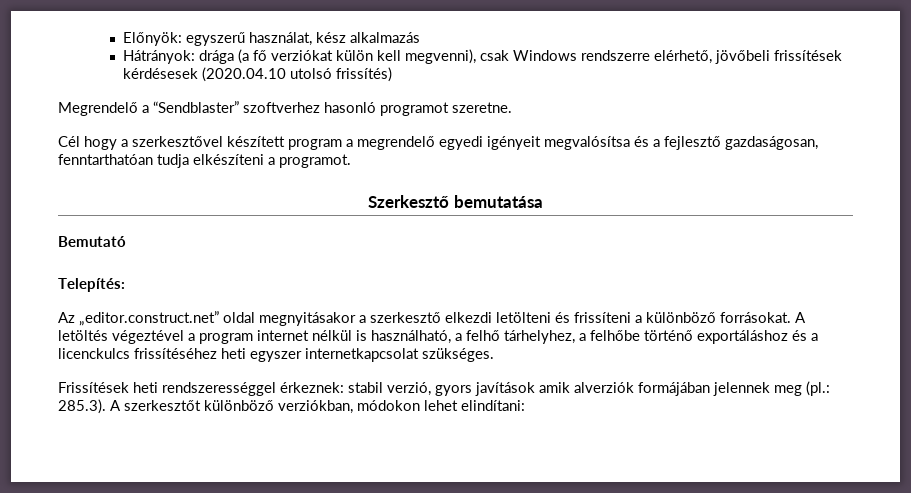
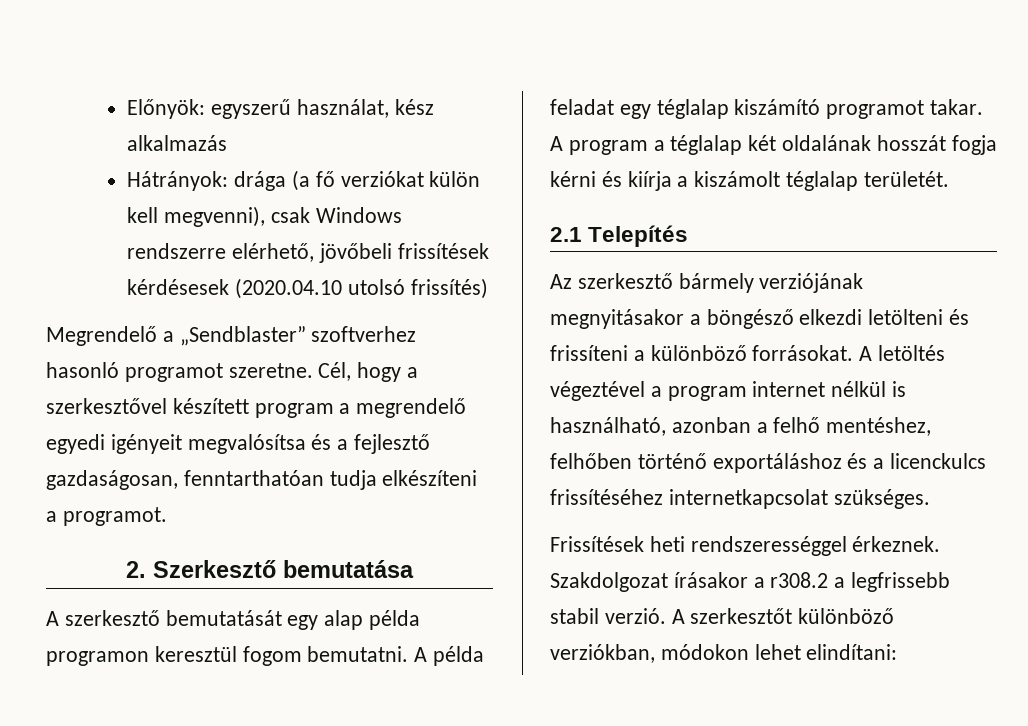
- Megrendelő a “Sendblaster” szoftverhez hasonló programot szeretne.
- Cél hogy a szerkesztővel készített program a megrendelő egyedi igényeit megvalósítsa és a fejlesztő gazdaságosan, fenntarthatóan tudja elkészíteni a programot.
+ Megrendelő a „Sendblaster” szoftverhez hasonló programot szeretne. Cél, hogy a szerkesztővel készített program a megrendelő egyedi igényeit megvalósítsa és a fejlesztő gazdaságosan, fenntarthatóan tudja elkészíteni a programot.
- Szerkesztő bemutatása
+ 2. Szerkesztő bemutatása
- Bemutató
- Telepítés:
- Az „editor.construct.net” oldal megnyitásakor a szerkesztő elkezdi letölteni és frissíteni a különböző forrásokat.
+ A szerkesztő bemutatását egy alap példa programon keresztül fogom bemutatni. A példa feladat egy téglalap kiszámító programot takar. A program a téglalap két oldalának hosszát fogja kérni és kiírja a kiszámolt téglalap területét.
+ 2.1 Telepítés
+ Az szerkesztő bármely verziójának megnyitásakor a böngésző elkezdi letölteni és frissíteni a különböző forrásokat.
- A letöltés végeztével a program internet nélkül is használható, a felhő tárhelyhez, a felhőbe történő exportáláshoz és a licenckulcs frissítéséhez heti egyszer internetkapcsolat szükséges.
+ A letöltés végeztével a program internet nélkül is használható, azonban a felhő mentéshez, felhőben történő exportáláshoz és a licenckulcs frissítéséhez internetkapcsolat szükséges.
- Frissítések heti rendszerességgel érkeznek: stabil verzió, gyors javítások amik alverziók formájában jelennek meg (pl.: 285.3). A szerkesztőt különböző verziókban, módokon lehet elindítani:
+ Frissítések heti rendszerességgel érkeznek. Szakdolgozat írásakor a r308.2 a legfrissebb stabil verzió. A szerkesztőt különböző verziókban, módokon lehet elindítani:

